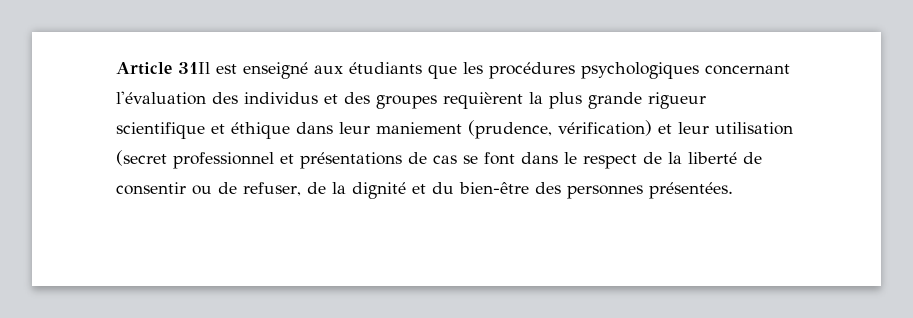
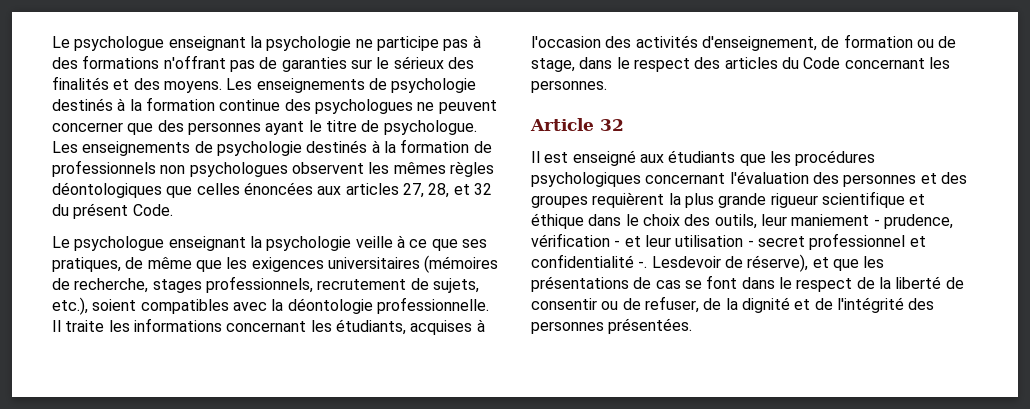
- Article 31Il est enseigné aux étudiants que les procédures psychologiques concernant l'évaluation des individus et des groupes requièrent la plus grande rigueur scientifique et éthique dans leur maniement (prudence, vérification) et leur utilisation (secret professionnel et présentations de cas se font dans le respect de la liberté de consentir ou de refuser, de la dignité et du bien-être des personnes présentées.
+ Le psychologue enseignant la psychologie ne participe pas à des formations n'offrant pas de garanties sur le sérieux des finalités et des moyens. Les enseignements de psychologie destinés à la formation continue des psychologues ne peuvent concerner que des personnes ayant le titre de psychologue. Les enseignements de psychologie destinés à la formation de professionnels non psychologues observent les mêmes règles déontologiques que celles énoncées aux articles 27, 28, et 32 du présent Code.
+ Le psychologue enseignant la psychologie veille à ce que ses pratiques, de même que les exigences universitaires (mémoires de recherche, stages professionnels, recrutement de sujets, etc.), soient compatibles avec la déontologie professionnelle. Il traite les informations concernant les étudiants, acquises à l'occasion des activités d'enseignement, de formation ou de stage, dans le respect des articles du Code concernant les personnes.
+ Article 32
+ Il est enseigné aux étudiants que les procédures psychologiques concernant l'évaluation des personnes et des groupes requièrent la plus grande rigueur scientifique et éthique dans le choix des outils, leur maniement - prudence, vérification - et leur utilisation - secret professionnel et confidentialité -. Lesdevoir de réserve), et que les présentations de cas se font dans le respect de la liberté de consentir ou de refuser, de la dignité et de l'intégrité des personnes présentées.

